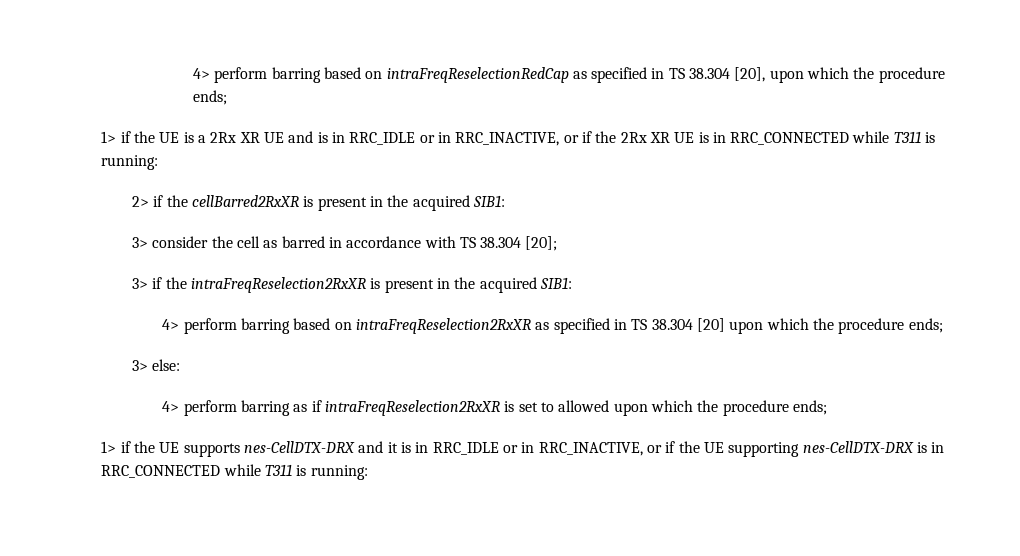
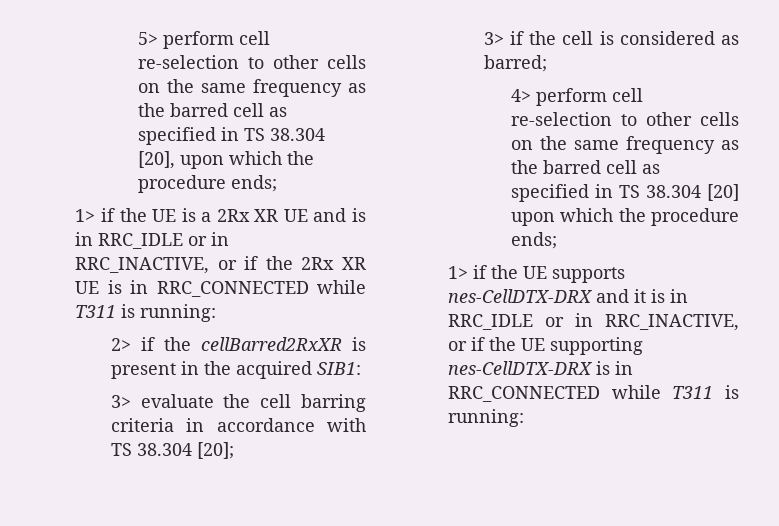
- 4> perform barring based on intraFreqReselectionRedCap as specified in TS 38.304 [20], upon which the procedure ends;
+ 5> perform cell re-selection to other cells on the same frequency as the barred cell as specified in TS 38.304 [20], upon which the procedure ends;
- 3> consider the cell as barred in accordance with TS 38.304 [20];
+ 3> evaluate the cell barring criteria in accordance with TS 38.304 [20];
- 3> if the intraFreqReselection2RxXR is present in the acquired SIB1:
- 4> perform barring based on intraFreqReselection2RxXR as specified in TS 38.304 [20] upon which the procedure ends;
+ 3> if the cell is considered as barred;
+ 4> perform cell re-selection to other cells on the same frequency as the barred cell as specified in TS 38.304 [20] upon which the procedure ends;
- 3> else:
- 4> perform barring as if intraFreqReselection2RxXR is set to allowed upon which the procedure ends;

